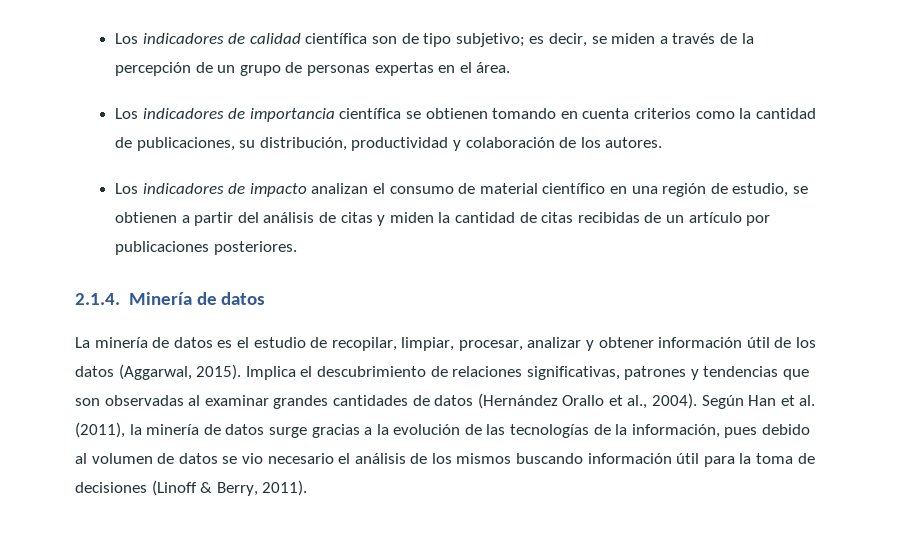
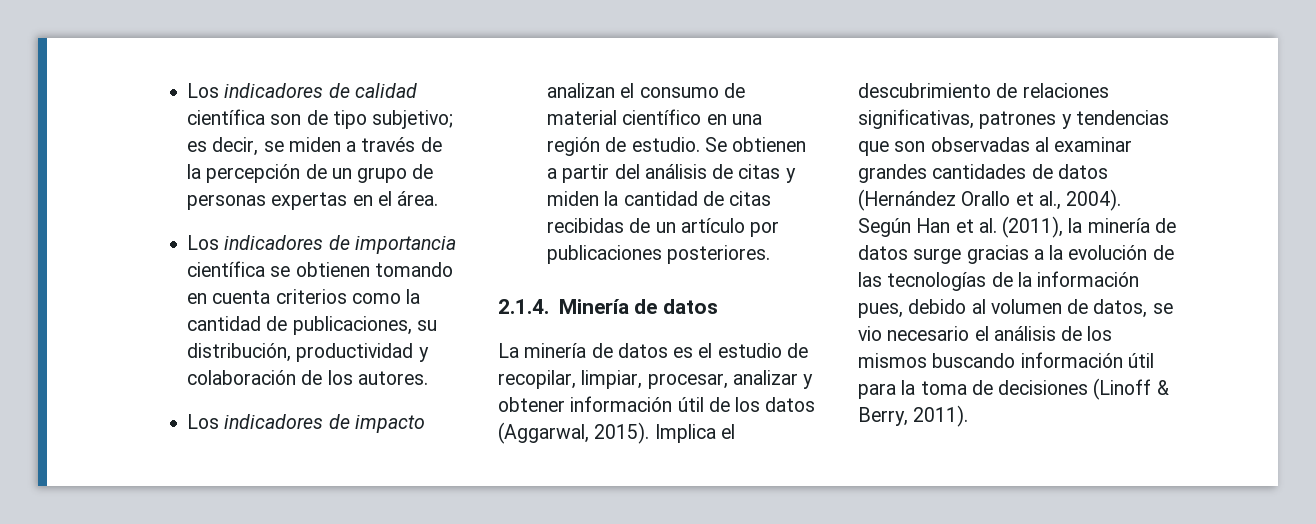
- Los indicadores de impacto analizan el consumo de material científico en una región de estudio, se obtienen a partir del análisis de citas y miden la cantidad de citas recibidas de un artículo por publicaciones posteriores.
+ Los indicadores de impacto analizan el consumo de material científico en una región de estudio. Se obtienen a partir del análisis de citas y miden la cantidad de citas recibidas de un artículo por publicaciones posteriores.
- Según Han et al. (2011), la minería de datos surge gracias a la evolución de las tecnologías de la información, pues debido al volumen de datos se vio necesario el análisis de los mismos buscando información útil para la toma de decisiones (Linoff & Berry, 2011).
+ Según Han et al. (2011), la minería de datos surge gracias a la evolución de las tecnologías de la información pues, debido al volumen de datos, se vio necesario el análisis de los mismos buscando información útil para la toma de decisiones (Linoff & Berry, 2011).

